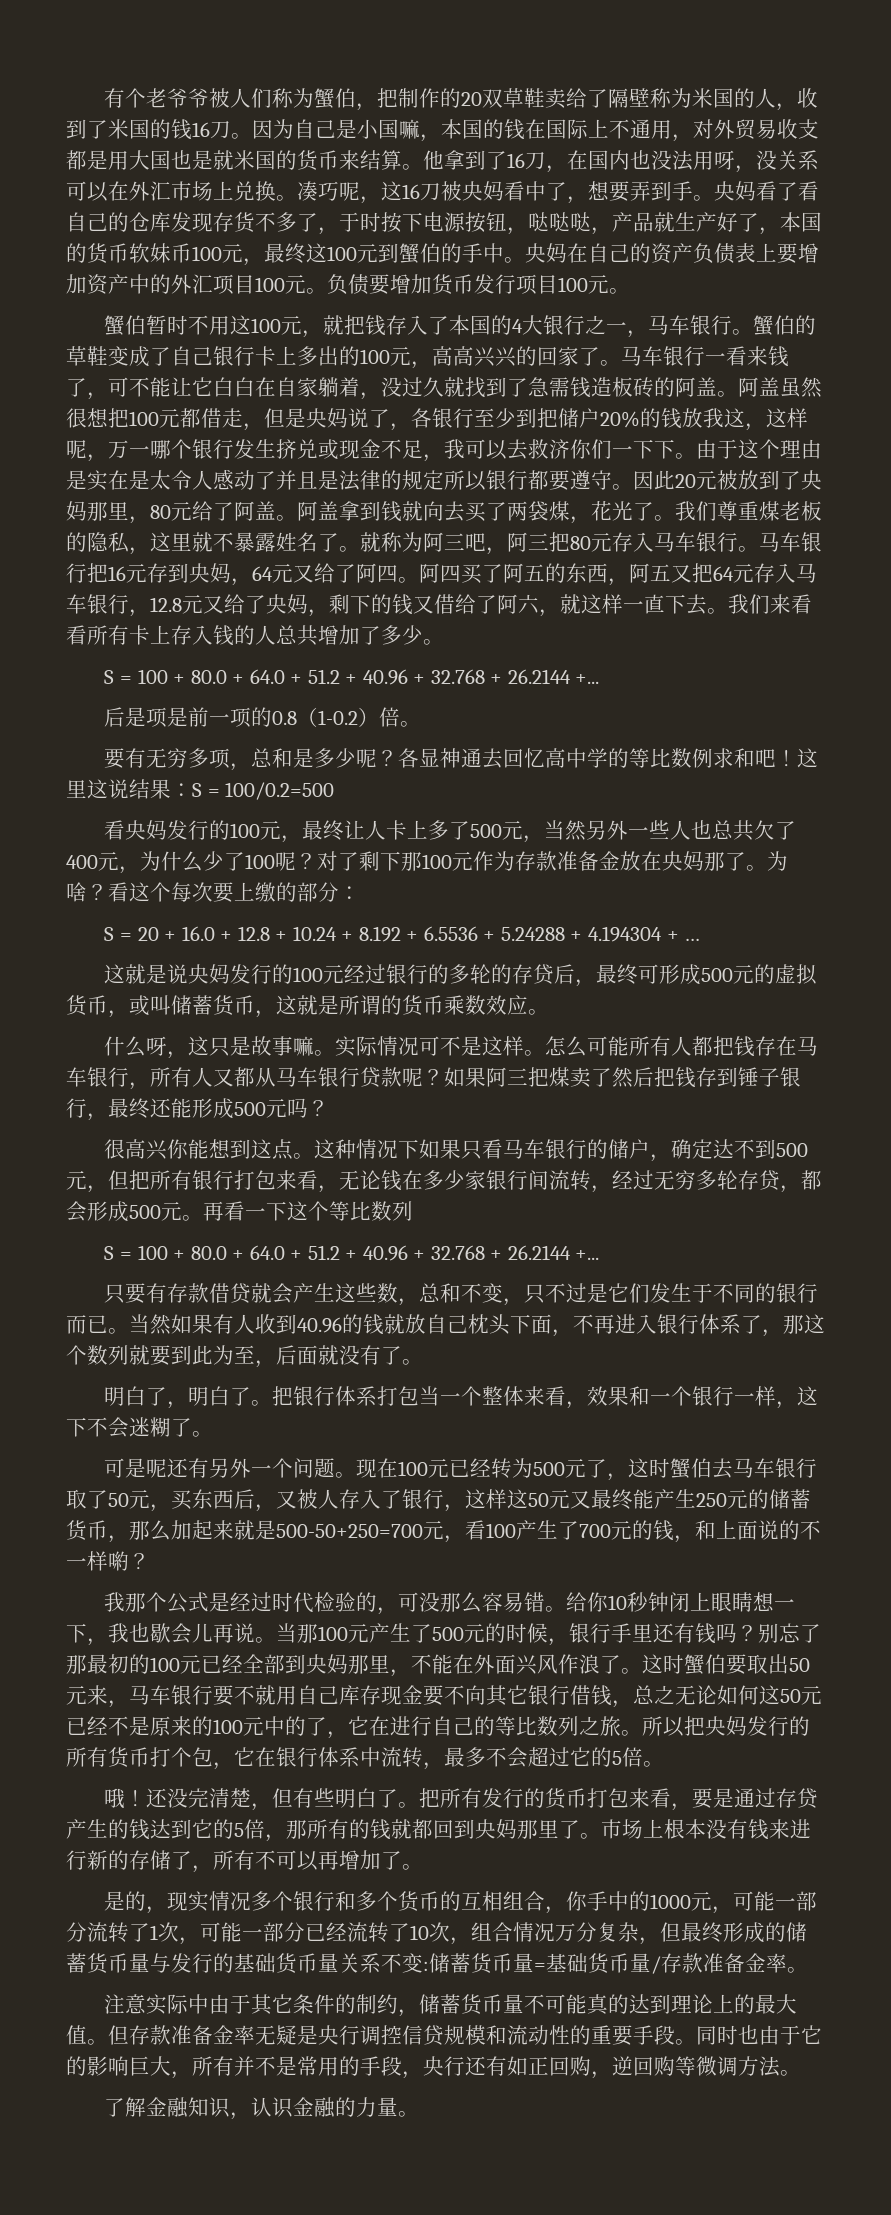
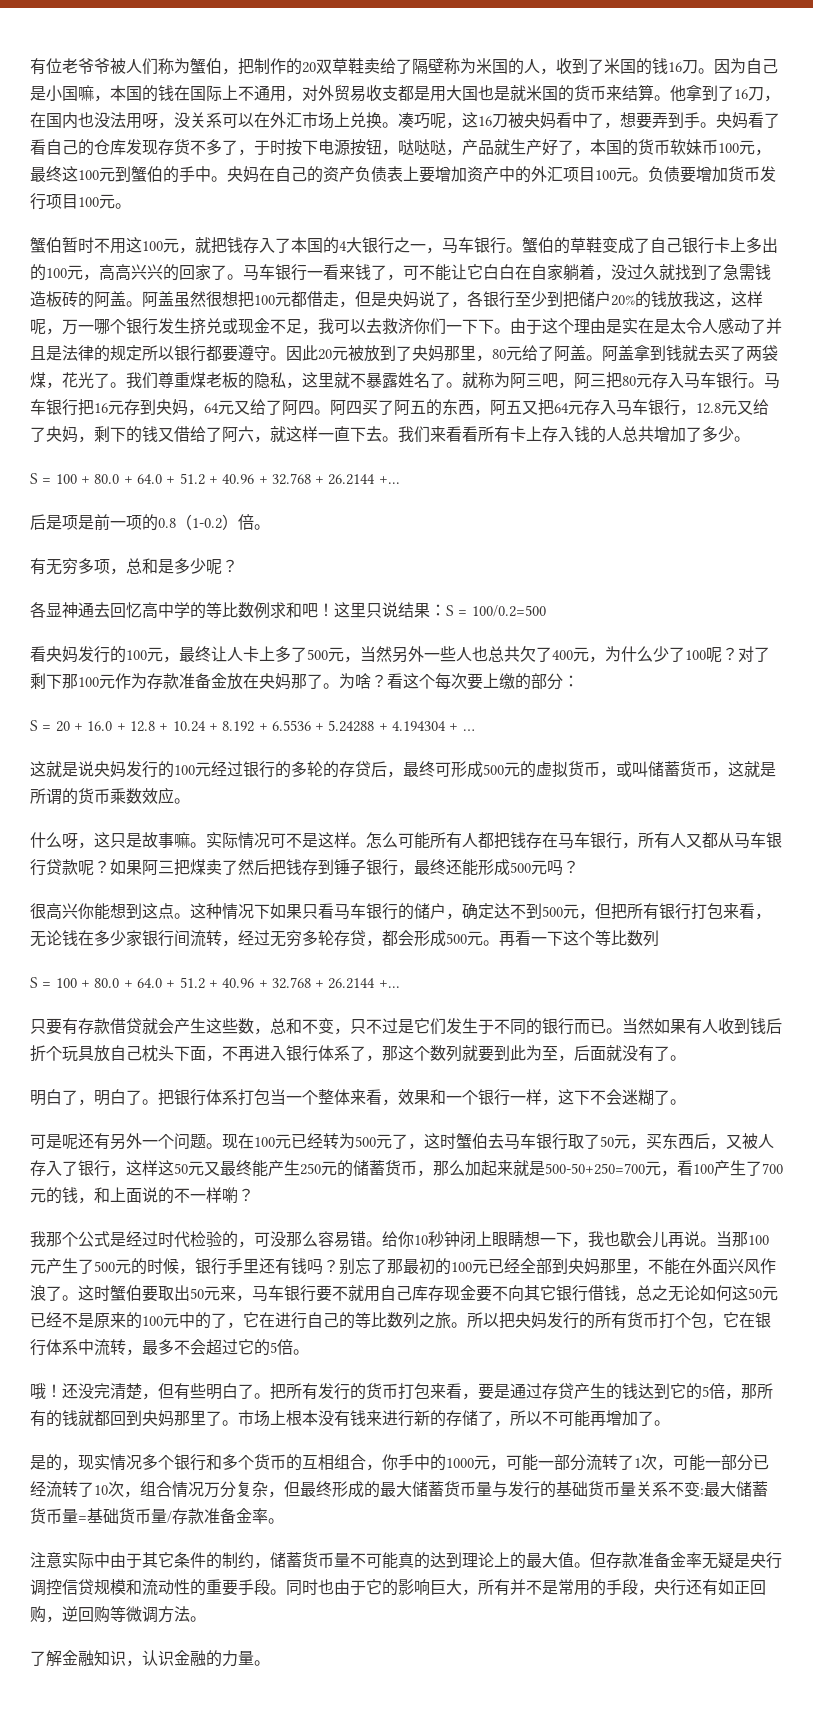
- 有个老爷爷被人们称为蟹伯，把制作的20双草鞋卖给了隔壁称为米国的人，收到了米国的钱16刀。
+ 有位老爷爷被人们称为蟹伯，把制作的20双草鞋卖给了隔壁称为米国的人，收到了米国的钱16刀。
- 阿盖拿到钱就向去买了两袋煤，花光了。
+ 阿盖拿到钱就去买了两袋煤，花光了。
- 要有无穷多项，总和是多少呢？各显神通去回忆高中学的等比数例求和吧！
+ 有无穷多项，总和是多少呢？
+ 各显神通去回忆高中学的等比数例求和吧！
- 这里这说结果：S = 100/0.2=500
+ 这里只说结果：S = 100/0.2=500
- 当然如果有人收到40.96的钱就放自己枕头下面，不再进入银行体系了，那这个数列就要到此为至，后面就没有了。
+ 当然如果有人收到钱后折个玩具放自己枕头下面，不再进入银行体系了，那这个数列就要到此为至，后面就没有了。
- 市场上根本没有钱来进行新的存储了，所有不可以再增加了。
+ 市场上根本没有钱来进行新的存储了，所以不可能再增加了。
- 是的，现实情况多个银行和多个货币的互相组合，你手中的1000元，可能一部分流转了1次，可能一部分已经流转了10次，组合情况万分复杂，但最终形成的储蓄货币量与发行的基础货币量关系不变:储蓄货币量=基础货币量/存款准备金率。
+ 是的，现实情况多个银行和多个货币的互相组合，你手中的1000元，可能一部分流转了1次，可能一部分已经流转了10次，组合情况万分复杂，但最终形成的最大储蓄货币量与发行的基础货币量关系不变:最大储蓄货币量=基础货币量/存款准备金率。

